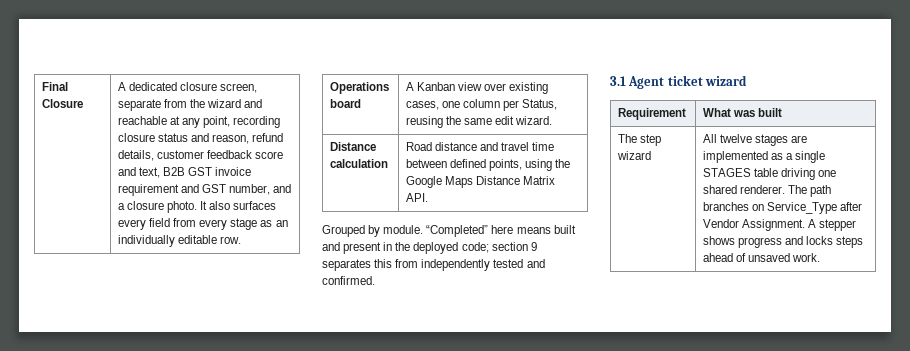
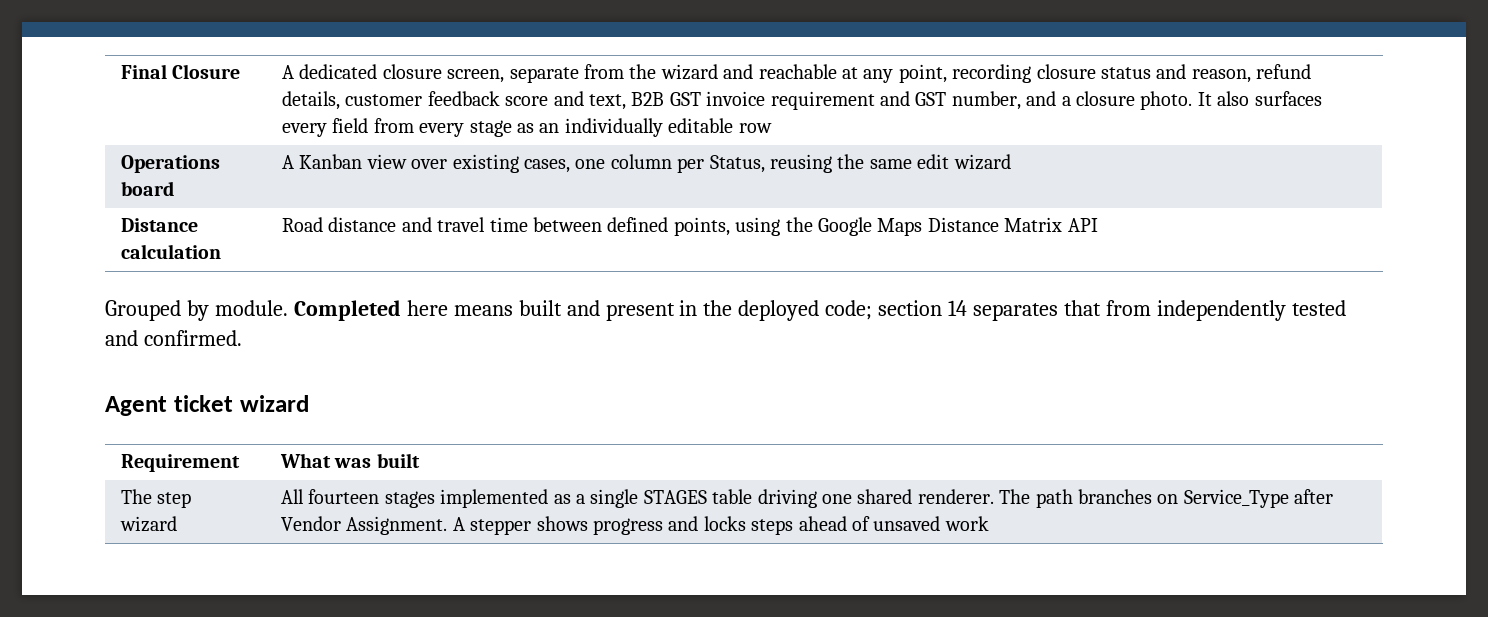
- It also surfaces every field from every stage as an individually editable row.
+ It also surfaces every field from every stage as an individually editable row
- Operations board | A Kanban view over existing cases, one column per Status, reusing the same edit wizard.
+ Operations board | A Kanban view over existing cases, one column per Status, reusing the same edit wizard
- Distance calculation | Road distance and travel time between defined points, using the Google Maps Distance Matrix API.
+ Distance calculation | Road distance and travel time between defined points, using the Google Maps Distance Matrix API
- “Completed” here means built and present in the deployed code; section 9 separates this from independently tested and confirmed.
+ Completed here means built and present in the deployed code; section 14 separates that from independently tested and confirmed.
- 3.1 Agent ticket wizard
+ Agent ticket wizard
- The step wizard | All twelve stages are implemented as a single STAGES table driving one shared renderer. The path branches on Service_Type after Vendor Assignment. A stepper shows progress and locks steps ahead of unsaved work.
+ The step wizard | All fourteen stages implemented as a single STAGES table driving one shared renderer. The path branches on Service_Type after Vendor Assignment. A stepper shows progress and locks steps ahead of unsaved work

